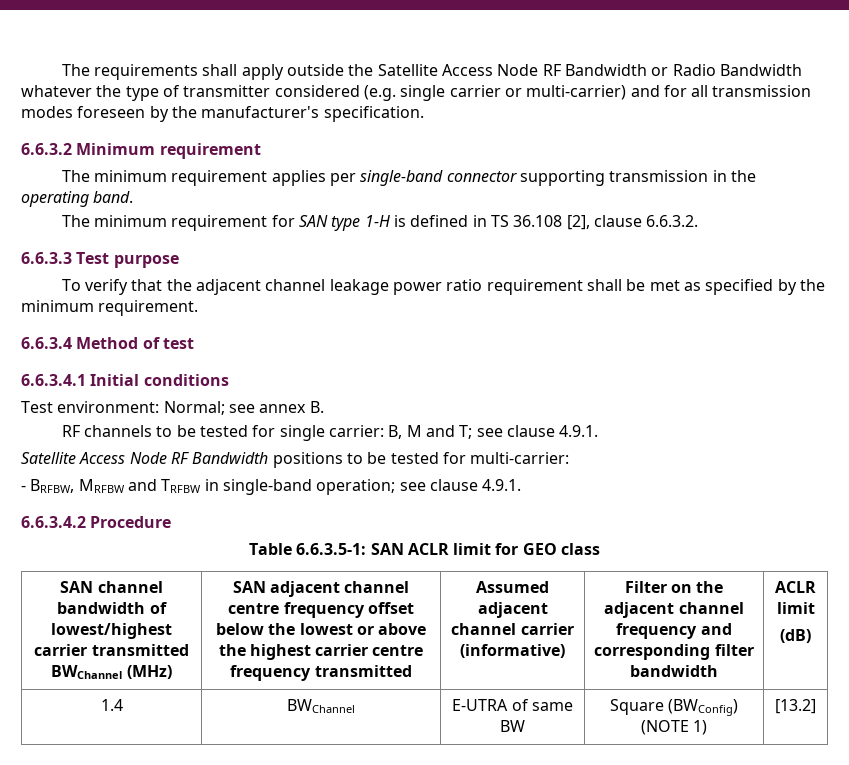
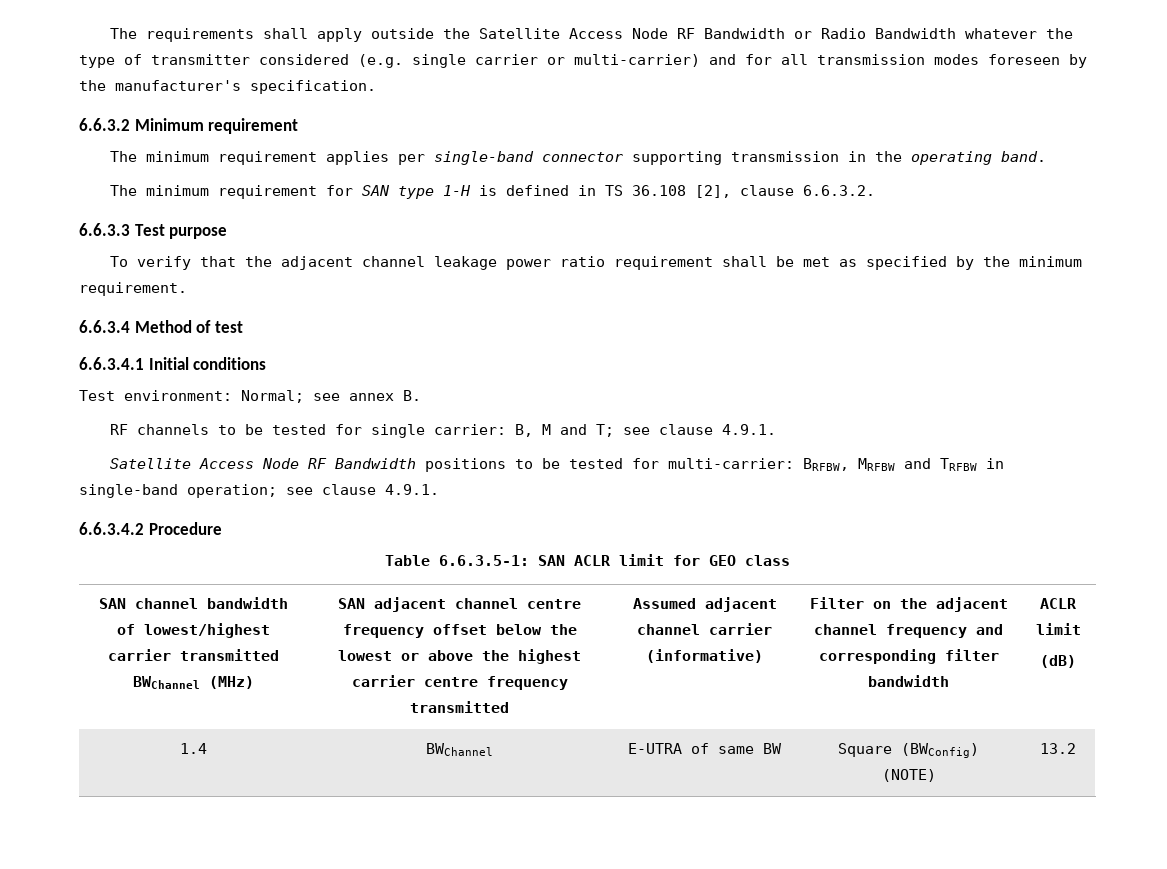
- Satellite Access Node RF Bandwidth positions to be tested for multi-carrier:
- - BRFBW, MRFBW and TRFBW in single-band operation; see clause 4.9.1.
+ Satellite Access Node RF Bandwidth positions to be tested for multi-carrier: BRFBW, MRFBW and TRFBW in single-band operation; see clause 4.9.1.
- 1.4 | BWChannel | E-UTRA of same BW | Square (BWConfig) (NOTE 1) | [13.2]
+ 1.4 | BWChannel | E-UTRA of same BW | Square (BWConfig) (NOTE) | 13.2

